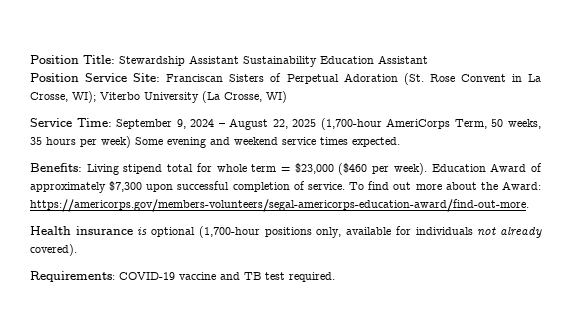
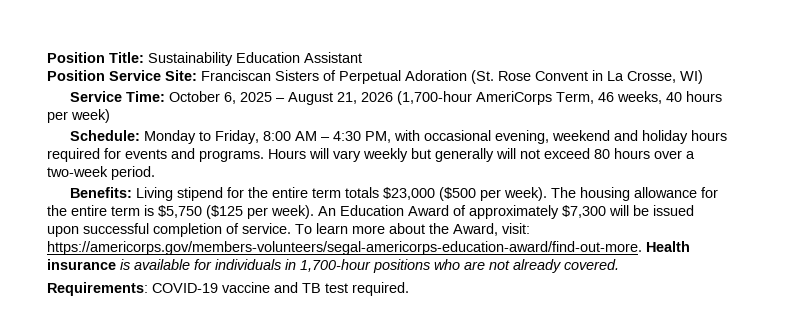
- Position Title: Stewardship Assistant Sustainability Education Assistant
+ Position Title: Sustainability Education Assistant
- Position Service Site: Franciscan Sisters of Perpetual Adoration (St. Rose Convent in La Crosse, WI); Viterbo University (La Crosse, WI)
- Service Time: September 9, 2024 – August 22, 2025 (1,700-hour AmeriCorps Term, 50 weeks, 35 hours per week) Some evening and weekend service times expected.
- Benefits: Living stipend total for whole term = $23,000 ($460 per week). Education Award of approximately $7,300 upon successful completion of service.
+ Position Service Site: Franciscan Sisters of Perpetual Adoration (St. Rose Convent in La Crosse, WI)
+ Service Time: October 6, 2025 – August 21, 2026 (1,700-hour AmeriCorps Term, 46 weeks, 40 hours per week)
+ Schedule: Monday to Friday, 8:00 AM – 4:30 PM, with occasional evening, weekend and holiday hours required for events and programs. Hours will vary weekly but generally will not exceed 80 hours over a two-week period.
+ Benefits: Living stipend for the entire term totals $23,000 ($500 per week). The housing allowance for the entire term is $5,750 ($125 per week). An Education Award of approximately $7,300 will be issued upon successful completion of service.
- To find out more about the Award: https://americorps.gov/members-volunteers/segal-americorps-education-award/find-out-more.
- Health insurance is optional (1,700-hour positions only, available for individuals not already covered).
+ To learn more about the Award, visit: https://americorps.gov/members-volunteers/segal-americorps-education-award/find-out-more. Health insurance is available for individuals in 1,700-hour positions who are not already covered.

